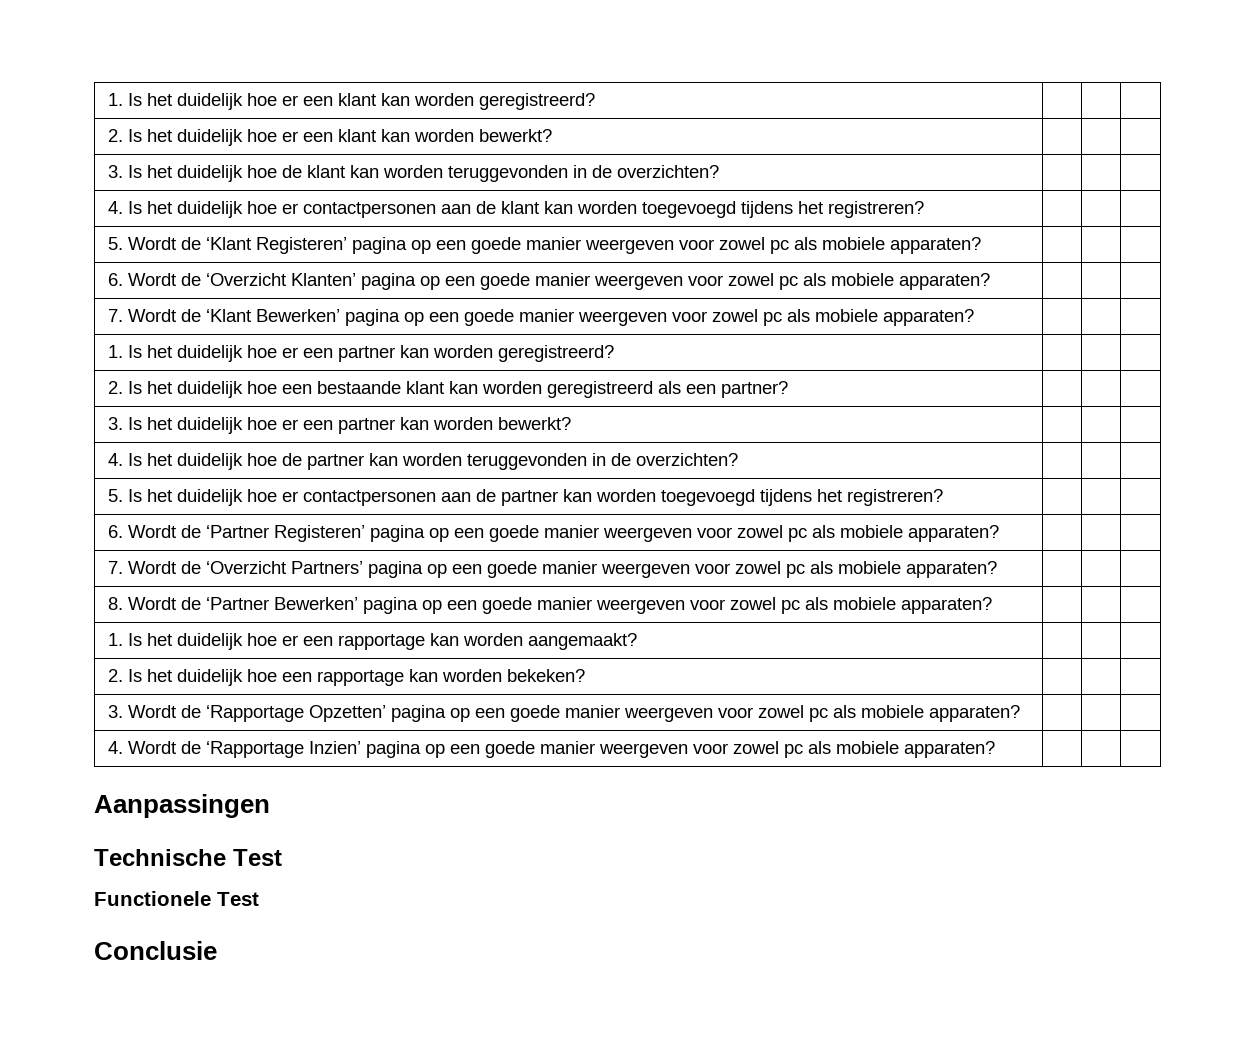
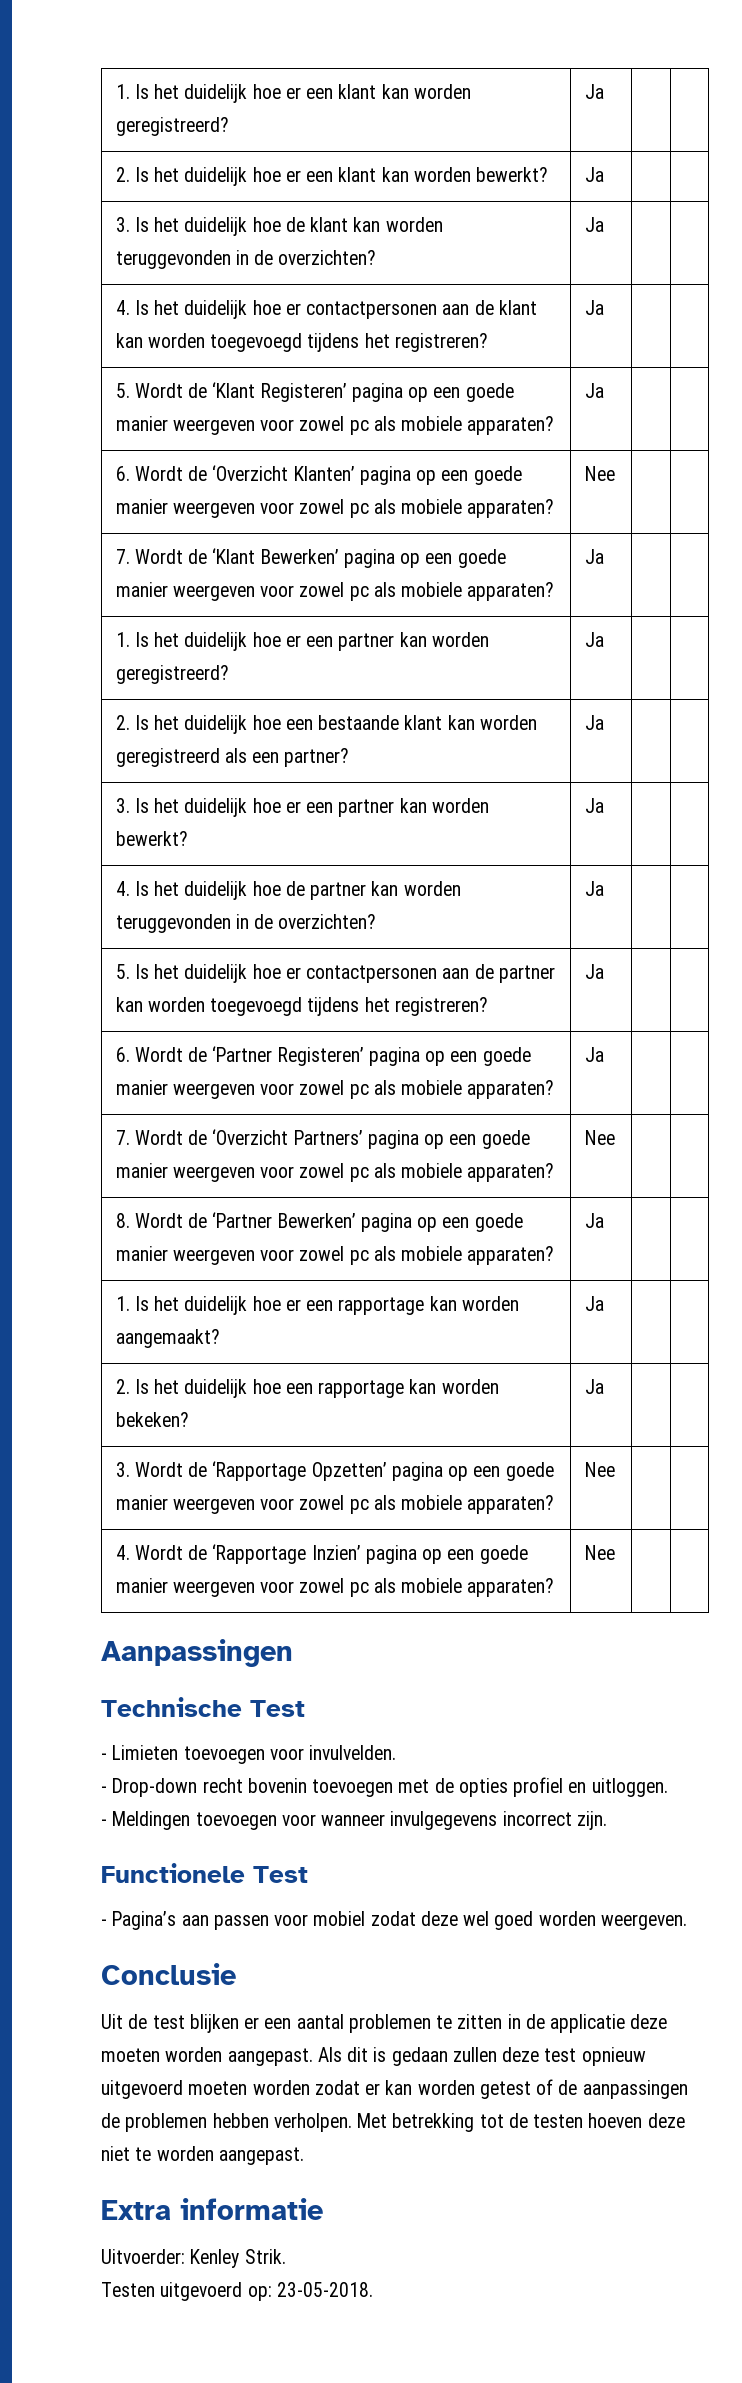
- 1. Is het duidelijk hoe er een klant kan worden geregistreerd? | | |
+ 1. Is het duidelijk hoe er een klant kan worden geregistreerd? | Ja | |
- 2. Is het duidelijk hoe er een klant kan worden bewerkt? | | |
+ 2. Is het duidelijk hoe er een klant kan worden bewerkt? | Ja | |
- 3. Is het duidelijk hoe de klant kan worden teruggevonden in de overzichten? | | |
+ 3. Is het duidelijk hoe de klant kan worden teruggevonden in de overzichten? | Ja | |
- 4. Is het duidelijk hoe er contactpersonen aan de klant kan worden toegevoegd tijdens het registreren? | | |
+ 4. Is het duidelijk hoe er contactpersonen aan de klant kan worden toegevoegd tijdens het registreren? | Ja | |
- 5. Wordt de ‘Klant Registeren’ pagina op een goede manier weergeven voor zowel pc als mobiele apparaten? | | |
+ 5. Wordt de ‘Klant Registeren’ pagina op een goede manier weergeven voor zowel pc als mobiele apparaten? | Ja | |
- 6. Wordt de ‘Overzicht Klanten’ pagina op een goede manier weergeven voor zowel pc als mobiele apparaten? | | |
+ 6. Wordt de ‘Overzicht Klanten’ pagina op een goede manier weergeven voor zowel pc als mobiele apparaten? | Nee | |
- 7. Wordt de ‘Klant Bewerken’ pagina op een goede manier weergeven voor zowel pc als mobiele apparaten? | | |
+ 7. Wordt de ‘Klant Bewerken’ pagina op een goede manier weergeven voor zowel pc als mobiele apparaten? | Ja | |
- 1. Is het duidelijk hoe er een partner kan worden geregistreerd? | | |
+ 1. Is het duidelijk hoe er een partner kan worden geregistreerd? | Ja | |
- 2. Is het duidelijk hoe een bestaande klant kan worden geregistreerd als een partner? | | |
+ 2. Is het duidelijk hoe een bestaande klant kan worden geregistreerd als een partner? | Ja | |
- 3. Is het duidelijk hoe er een partner kan worden bewerkt? | | |
+ 3. Is het duidelijk hoe er een partner kan worden bewerkt? | Ja | |
- 4. Is het duidelijk hoe de partner kan worden teruggevonden in de overzichten? | | |
+ 4. Is het duidelijk hoe de partner kan worden teruggevonden in de overzichten? | Ja | |
- 5. Is het duidelijk hoe er contactpersonen aan de partner kan worden toegevoegd tijdens het registreren? | | |
+ 5. Is het duidelijk hoe er contactpersonen aan de partner kan worden toegevoegd tijdens het registreren? | Ja | |
- 6. Wordt de ‘Partner Registeren’ pagina op een goede manier weergeven voor zowel pc als mobiele apparaten? | | |
+ 6. Wordt de ‘Partner Registeren’ pagina op een goede manier weergeven voor zowel pc als mobiele apparaten? | Ja | |
- 7. Wordt de ‘Overzicht Partners’ pagina op een goede manier weergeven voor zowel pc als mobiele apparaten? | | |
+ 7. Wordt de ‘Overzicht Partners’ pagina op een goede manier weergeven voor zowel pc als mobiele apparaten? | Nee | |
- 8. Wordt de ‘Partner Bewerken’ pagina op een goede manier weergeven voor zowel pc als mobiele apparaten? | | |
+ 8. Wordt de ‘Partner Bewerken’ pagina op een goede manier weergeven voor zowel pc als mobiele apparaten? | Ja | |
- 1. Is het duidelijk hoe er een rapportage kan worden aangemaakt? | | |
+ 1. Is het duidelijk hoe er een rapportage kan worden aangemaakt? | Ja | |
- 2. Is het duidelijk hoe een rapportage kan worden bekeken? | | |
+ 2. Is het duidelijk hoe een rapportage kan worden bekeken? | Ja | |
- 3. Wordt de ‘Rapportage Opzetten’ pagina op een goede manier weergeven voor zowel pc als mobiele apparaten? | | |
+ 3. Wordt de ‘Rapportage Opzetten’ pagina op een goede manier weergeven voor zowel pc als mobiele apparaten? | Nee | |
- 4. Wordt de ‘Rapportage Inzien’ pagina op een goede manier weergeven voor zowel pc als mobiele apparaten? | | |
+ 4. Wordt de ‘Rapportage Inzien’ pagina op een goede manier weergeven voor zowel pc als mobiele apparaten? | Nee | |
+ - Limieten toevoegen voor invulvelden.
+ - Drop-down recht bovenin toevoegen met de opties profiel en uitloggen.
+ - Meldingen toevoegen voor wanneer invulgegevens incorrect zijn.
  Functionele Test
+ - Pagina’s aan passen voor mobiel zodat deze wel goed worden weergeven.
  Conclusie
+ Uit de test blijken er een aantal problemen te zitten in de applicatie deze moeten worden aangepast. Als dit is gedaan zullen deze test opnieuw uitgevoerd moeten worden zodat er kan worden getest of de aanpassingen de problemen hebben verholpen. Met betrekking tot de testen hoeven deze niet te worden aangepast.
+ Extra informatie
+ Uitvoerder: Kenley Strik.
+ Testen uitgevoerd op: 23-05-2018.

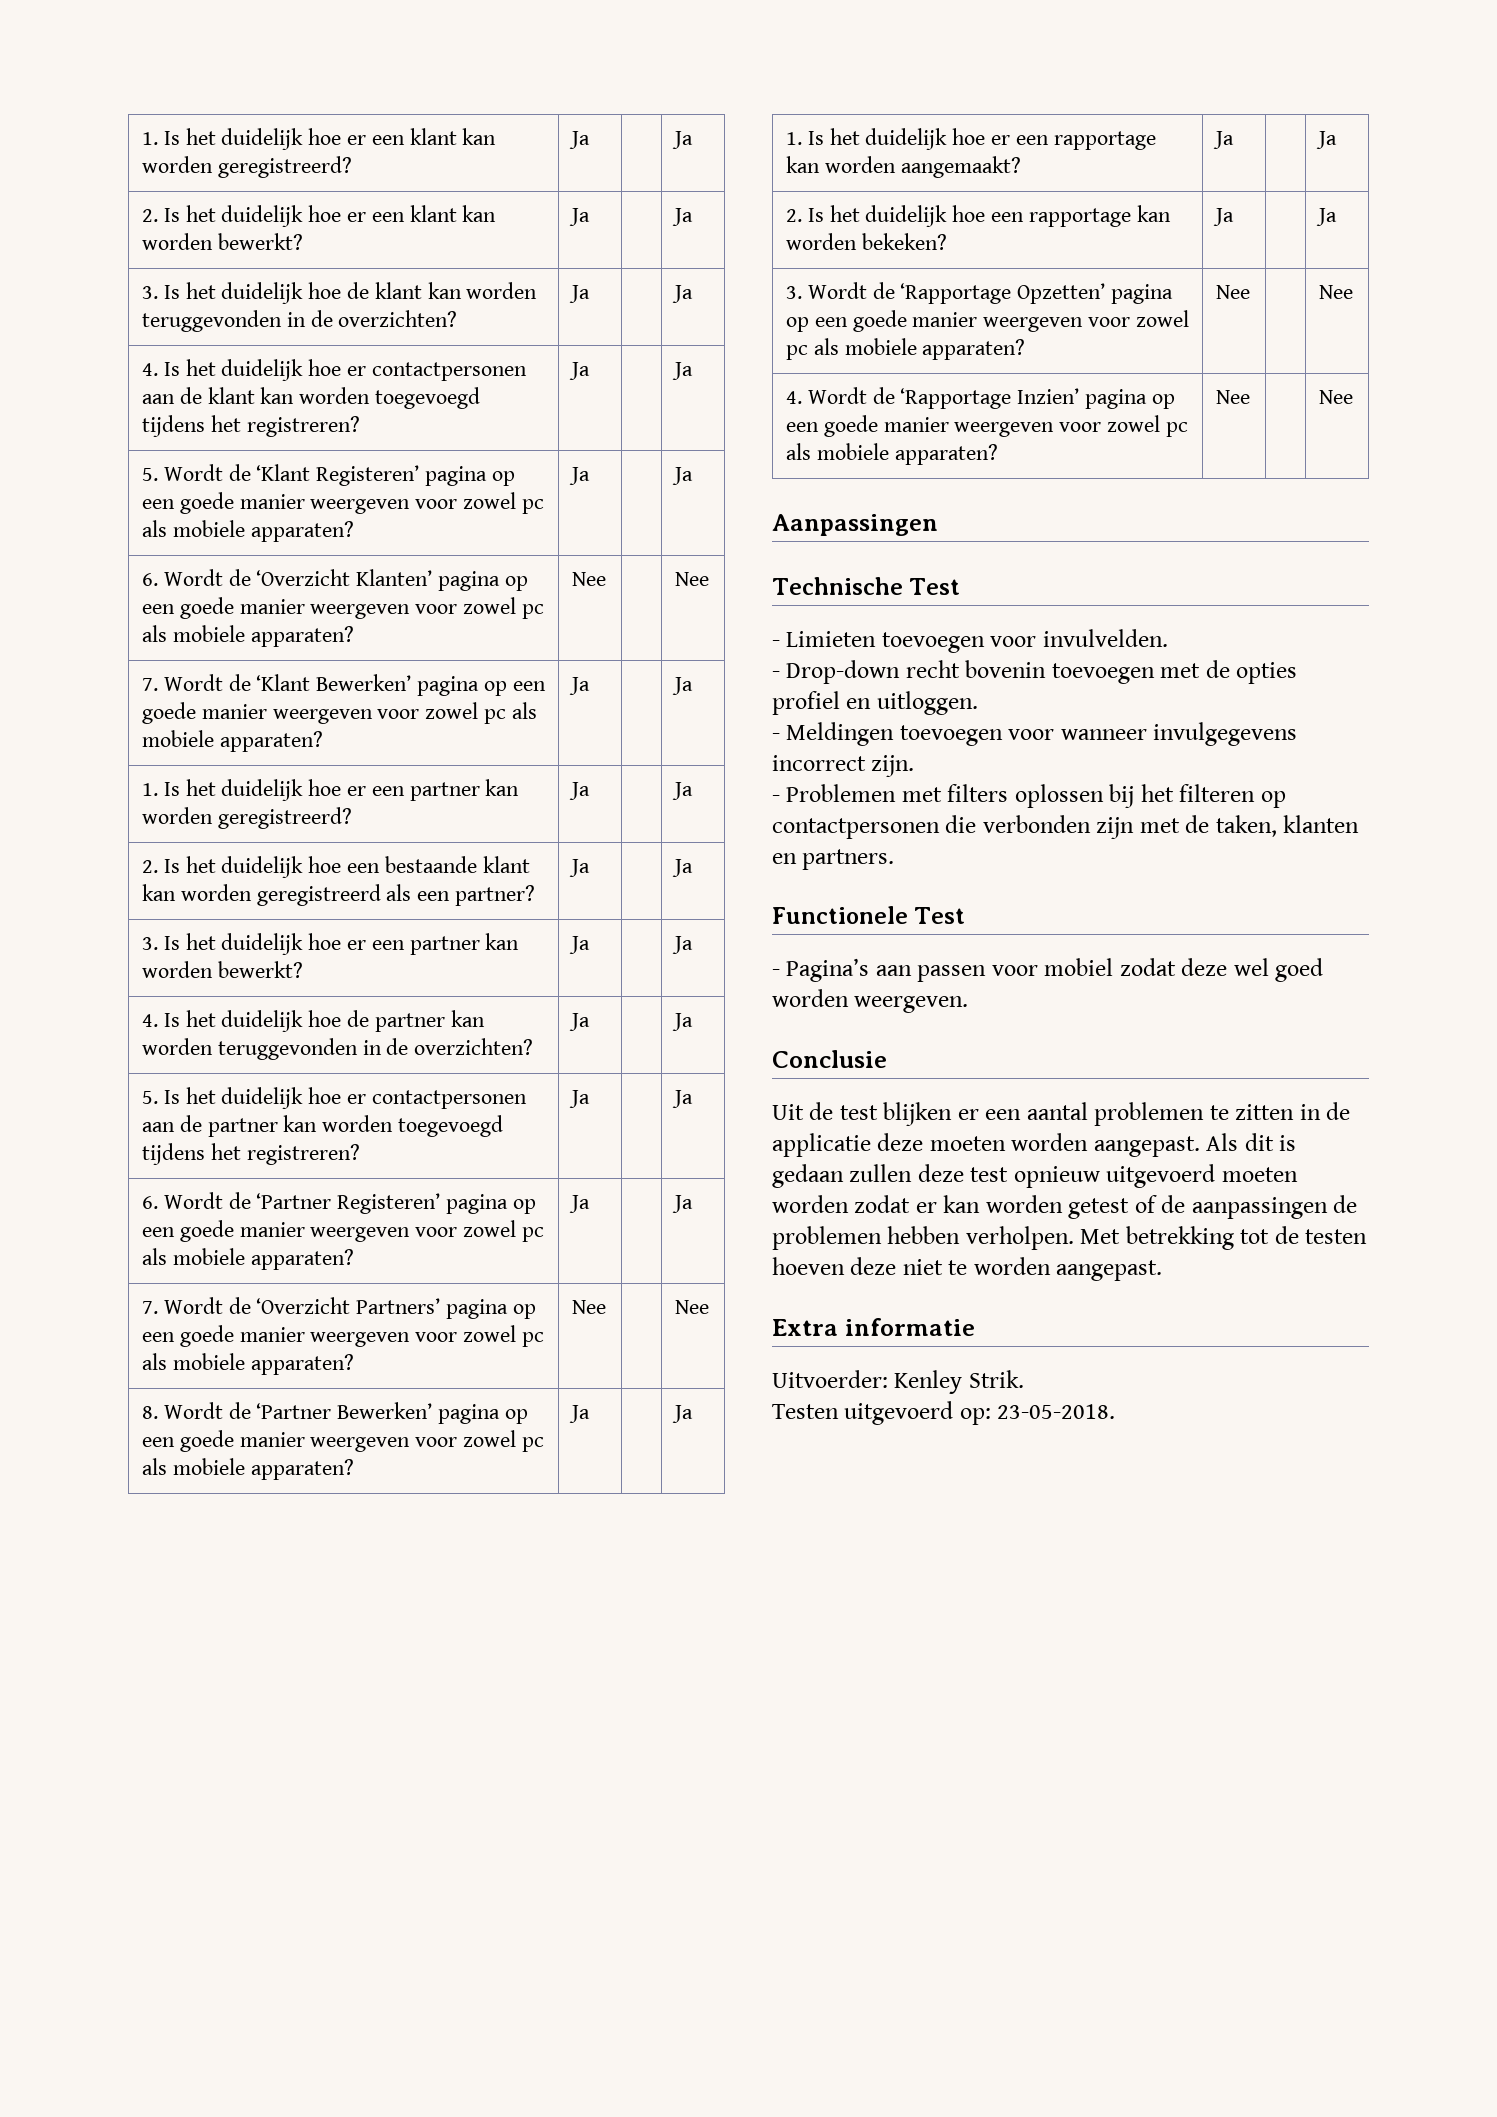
- 1. Is het duidelijk hoe er een klant kan worden geregistreerd? | Ja | |
+ 1. Is het duidelijk hoe er een klant kan worden geregistreerd? | Ja | | Ja
- 2. Is het duidelijk hoe er een klant kan worden bewerkt? | Ja | |
+ 2. Is het duidelijk hoe er een klant kan worden bewerkt? | Ja | | Ja
- 3. Is het duidelijk hoe de klant kan worden teruggevonden in de overzichten? | Ja | |
+ 3. Is het duidelijk hoe de klant kan worden teruggevonden in de overzichten? | Ja | | Ja
- 4. Is het duidelijk hoe er contactpersonen aan de klant kan worden toegevoegd tijdens het registreren? | Ja | |
+ 4. Is het duidelijk hoe er contactpersonen aan de klant kan worden toegevoegd tijdens het registreren? | Ja | | Ja
- 5. Wordt de ‘Klant Registeren’ pagina op een goede manier weergeven voor zowel pc als mobiele apparaten? | Ja | |
+ 5. Wordt de ‘Klant Registeren’ pagina op een goede manier weergeven voor zowel pc als mobiele apparaten? | Ja | | Ja
- 6. Wordt de ‘Overzicht Klanten’ pagina op een goede manier weergeven voor zowel pc als mobiele apparaten? | Nee | |
+ 6. Wordt de ‘Overzicht Klanten’ pagina op een goede manier weergeven voor zowel pc als mobiele apparaten? | Nee | | Nee
- 7. Wordt de ‘Klant Bewerken’ pagina op een goede manier weergeven voor zowel pc als mobiele apparaten? | Ja | |
+ 7. Wordt de ‘Klant Bewerken’ pagina op een goede manier weergeven voor zowel pc als mobiele apparaten? | Ja | | Ja
- 1. Is het duidelijk hoe er een partner kan worden geregistreerd? | Ja | |
+ 1. Is het duidelijk hoe er een partner kan worden geregistreerd? | Ja | | Ja
- 2. Is het duidelijk hoe een bestaande klant kan worden geregistreerd als een partner? | Ja | |
+ 2. Is het duidelijk hoe een bestaande klant kan worden geregistreerd als een partner? | Ja | | Ja
- 3. Is het duidelijk hoe er een partner kan worden bewerkt? | Ja | |
+ 3. Is het duidelijk hoe er een partner kan worden bewerkt? | Ja | | Ja
- 4. Is het duidelijk hoe de partner kan worden teruggevonden in de overzichten? | Ja | |
+ 4. Is het duidelijk hoe de partner kan worden teruggevonden in de overzichten? | Ja | | Ja
- 5. Is het duidelijk hoe er contactpersonen aan de partner kan worden toegevoegd tijdens het registreren? | Ja | |
+ 5. Is het duidelijk hoe er contactpersonen aan de partner kan worden toegevoegd tijdens het registreren? | Ja | | Ja
- 6. Wordt de ‘Partner Registeren’ pagina op een goede manier weergeven voor zowel pc als mobiele apparaten? | Ja | |
+ 6. Wordt de ‘Partner Registeren’ pagina op een goede manier weergeven voor zowel pc als mobiele apparaten? | Ja | | Ja
- 7. Wordt de ‘Overzicht Partners’ pagina op een goede manier weergeven voor zowel pc als mobiele apparaten? | Nee | |
+ 7. Wordt de ‘Overzicht Partners’ pagina op een goede manier weergeven voor zowel pc als mobiele apparaten? | Nee | | Nee
- 8. Wordt de ‘Partner Bewerken’ pagina op een goede manier weergeven voor zowel pc als mobiele apparaten? | Ja | |
+ 8. Wordt de ‘Partner Bewerken’ pagina op een goede manier weergeven voor zowel pc als mobiele apparaten? | Ja | | Ja
- 1. Is het duidelijk hoe er een rapportage kan worden aangemaakt? | Ja | |
+ 1. Is het duidelijk hoe er een rapportage kan worden aangemaakt? | Ja | | Ja
- 2. Is het duidelijk hoe een rapportage kan worden bekeken? | Ja | |
+ 2. Is het duidelijk hoe een rapportage kan worden bekeken? | Ja | | Ja
- 3. Wordt de ‘Rapportage Opzetten’ pagina op een goede manier weergeven voor zowel pc als mobiele apparaten? | Nee | |
+ 3. Wordt de ‘Rapportage Opzetten’ pagina op een goede manier weergeven voor zowel pc als mobiele apparaten? | Nee | | Nee
- 4. Wordt de ‘Rapportage Inzien’ pagina op een goede manier weergeven voor zowel pc als mobiele apparaten? | Nee | |
+ 4. Wordt de ‘Rapportage Inzien’ pagina op een goede manier weergeven voor zowel pc als mobiele apparaten? | Nee | | Nee
+ - Problemen met filters oplossen bij het filteren op contactpersonen die verbonden zijn met de taken, klanten en partners.

